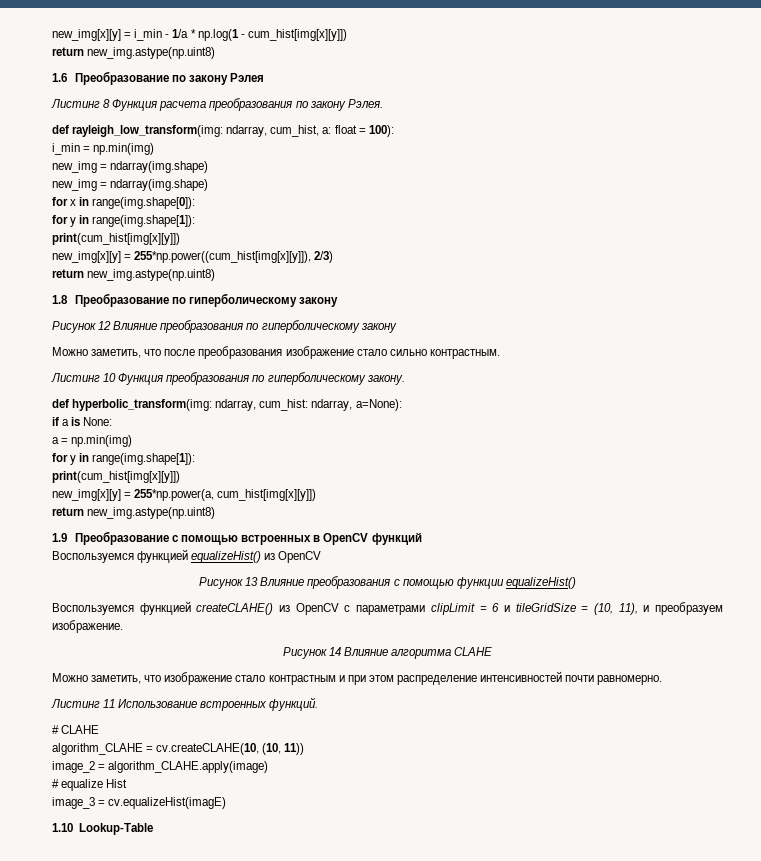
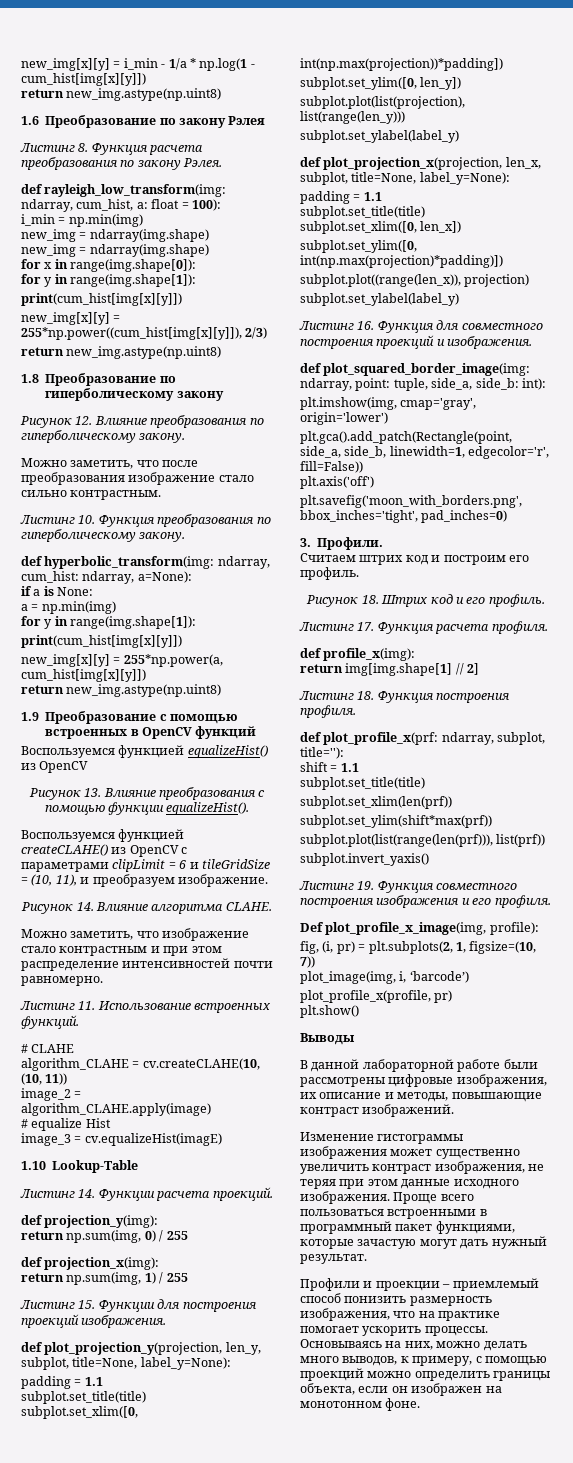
- Листинг 8 Функция расчета преобразования по закону Рэлея.
+ Листинг 8. Функция расчета преобразования по закону Рэлея.
- Рисунок 12 Влияние преобразования по гиперболическому закону
+ Рисунок 12. Влияние преобразования по гиперболическому закону.
- Листинг 10 Функция преобразования по гиперболическому закону.
+ Листинг 10. Функция преобразования по гиперболическому закону.
- Рисунок 13 Влияние преобразования с помощью функции equalizeHist()
+ Рисунок 13. Влияние преобразования с помощью функции equalizeHist().
- Рисунок 14 Влияние алгоритма CLAHE
+ Рисунок 14. Влияние алгоритма CLAHE.
- Листинг 11 Использование встроенных функций.
+ Листинг 11. Использование встроенных функций.
+ Листинг 14. Функции расчета проекций.
+ def projection_y(img):
+ return np.sum(img, 0) / 255
+ def projection_x(img):
+ return np.sum(img, 1) / 255
+ Листинг 15. Функции для построения проекций изображения.
+ def plot_projection_y(projection, len_y, subplot, title=None, label_y=None):
+ padding = 1.1
+ subplot.set_title(title)
+ subplot.set_xlim([0, int(np.max(projection))*padding])
+ subplot.set_ylim([0, len_y])
+ subplot.plot(list(projection), list(range(len_y)))
+ subplot.set_ylabel(label_y)
+ def plot_projection_x(projection, len_x, subplot, title=None, label_y=None):
+ padding = 1.1
+ subplot.set_title(title)
+ subplot.set_xlim([0, len_x])
+ subplot.set_ylim([0, int(np.max(projection)*padding)])
+ subplot.plot((range(len_x)), projection)
+ subplot.set_ylabel(label_y)
+ Листинг 16. Функция для совместного построения проекций и изображения.
+ def plot_squared_border_image(img: ndarray, point: tuple, side_a, side_b: int):
+ plt.imshow(img, cmap='gray', origin='lower')
+ plt.gca().add_patch(Rectangle(point, side_a, side_b, linewidth=1, edgecolor='r', fill=False))
+ plt.axis('off')
+ plt.savefig('moon_with_borders.png', bbox_inches='tight', pad_inches=0)
+ 3. Профили.
+ Считаем штрих код и построим его профиль.
+ Рисунок 18. Штрих код и его профиль.
+ Листинг 17. Функция расчета профиля.
+ def profile_x(img):
+ return img[img.shape[1] // 2]
+ Листинг 18. Функция построения профиля.
+ def plot_profile_x(prf: ndarray, subplot, title=''):
+ shift = 1.1
+ subplot.set_title(title)
+ subplot.set_xlim(len(prf))
+ subplot.set_ylim(shift*max(prf))
+ subplot.plot(list(range(len(prf))), list(prf))
+ subplot.invert_yaxis()
+ Листинг 19. Функция совместного построения изображения и его профиля.
+ Def plot_profile_x_image(img, profile):
+ fig, (i, pr) = plt.subplots(2, 1, figsize=(10, 7))
+ plot_image(img, i, ‘barcode’)
+ plot_profile_x(profile, pr)
+ plt.show()
+ Выводы
+ В данной лабораторной работе были рассмотрены цифровые изображения, их описание и методы, повышающие контраст изображений.
+ Изменение гистограммы изображения может существенно увеличить контраст изображения, не теряя при этом данные исходного изображения. Проще всего пользоваться встроенными в программный пакет функциями, которые зачастую могут дать нужный результат.
+ Профили и проекции – приемлемый способ понизить размерность изображения, что на практике помогает ускорить процессы. Основываясь на них, можно делать много выводов, к примеру, с помощью проекций можно определить границы объекта, если он изображен на монотонном фоне.

